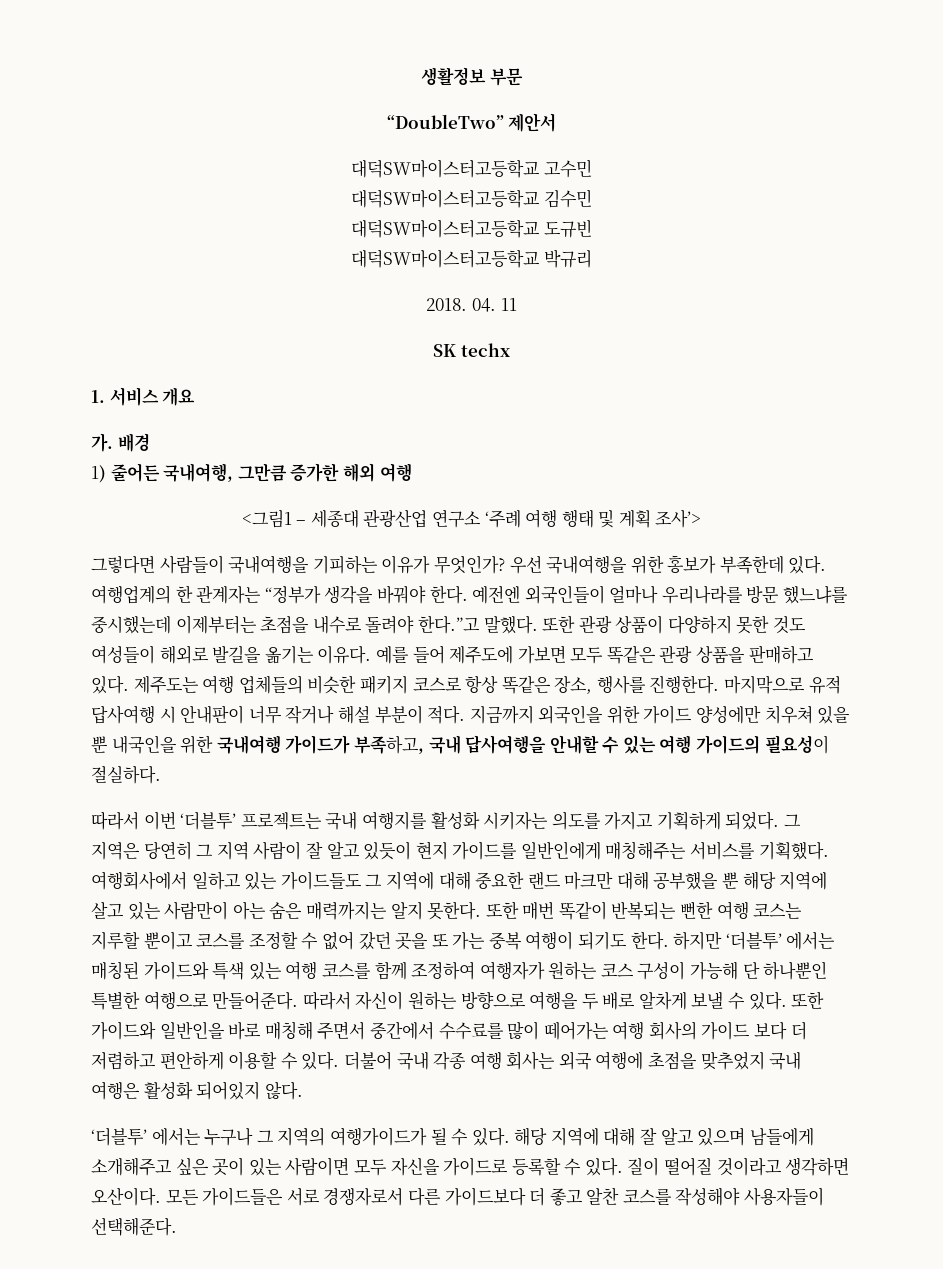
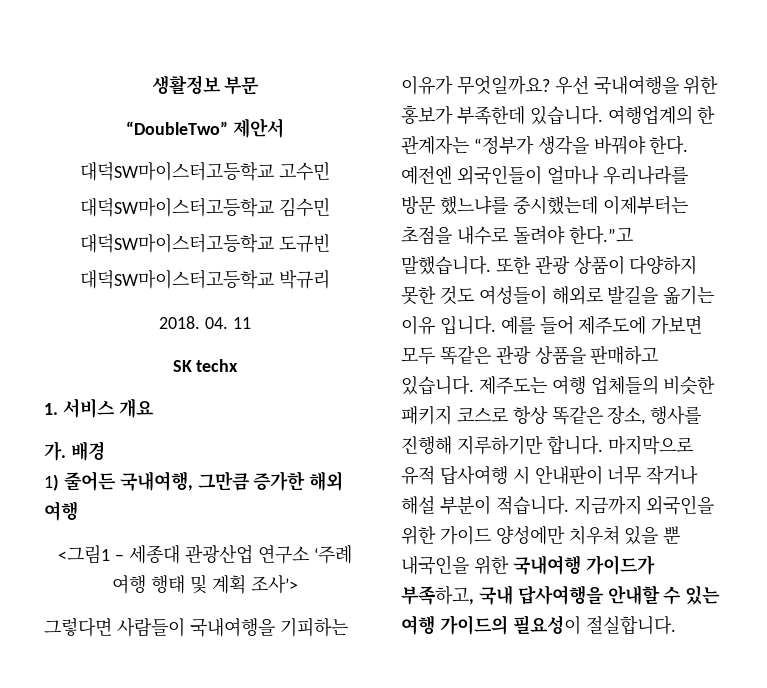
- 그렇다면 사람들이 국내여행을 기피하는 이유가 무엇인가?
+ 그렇다면 사람들이 국내여행을 기피하는 이유가 무엇일까요?
- 우선 국내여행을 위한 홍보가 부족한데 있다.
+ 우선 국내여행을 위한 홍보가 부족한데 있습니다.
- 예전엔 외국인들이 얼마나 우리나라를 방문 했느냐를 중시했는데 이제부터는 초점을 내수로 돌려야 한다.”고 말했다.
+ 예전엔 외국인들이 얼마나 우리나라를 방문 했느냐를 중시했는데 이제부터는 초점을 내수로 돌려야 한다.”고 말했습니다.
- 또한 관광 상품이 다양하지 못한 것도 여성들이 해외로 발길을 옮기는 이유다.
+ 또한 관광 상품이 다양하지 못한 것도 여성들이 해외로 발길을 옮기는 이유 입니다.
- 예를 들어 제주도에 가보면 모두 똑같은 관광 상품을 판매하고 있다.
+ 예를 들어 제주도에 가보면 모두 똑같은 관광 상품을 판매하고 있습니다.
- 제주도는 여행 업체들의 비슷한 패키지 코스로 항상 똑같은 장소, 행사를 진행한다.
+ 제주도는 여행 업체들의 비슷한 패키지 코스로 항상 똑같은 장소, 행사를 진행해 지루하기만 합니다.
- 마지막으로 유적 답사여행 시 안내판이 너무 작거나 해설 부분이 적다.
+ 마지막으로 유적 답사여행 시 안내판이 너무 작거나 해설 부분이 적습니다.
- 지금까지 외국인을 위한 가이드 양성에만 치우쳐 있을 뿐 내국인을 위한 국내여행 가이드가 부족하고, 국내 답사여행을 안내할 수 있는 여행 가이드의 필요성이 절실하다.
- 따라서 이번 ‘더블투’ 프로젝트는 국내 여행지를 활성화 시키자는 의도를 가지고 기획하게 되었다. 그 지역은 당연히 그 지역 사람이 잘 알고 있듯이 현지 가이드를 일반인에게 매칭해주는 서비스를 기획했다. 여행회사에서 일하고 있는 가이드들도 그 지역에 대해 중요한 랜드 마크만 대해 공부했을 뿐 해당 지역에 살고 있는 사람만이 아는 숨은 매력까지는 알지 못한다. 또한 매번 똑같이 반복되는 뻔한 여행 코스는 지루할 뿐이고 코스를 조정할 수 없어 갔던 곳을 또 가는 중복 여행이 되기도 한다. 하지만 ‘더블투’ 에서는 매칭된 가이드와 특색 있는 여행 코스를 함께 조정하여 여행자가 원하는 코스 구성이 가능해 단 하나뿐인 특별한 여행으로 만들어준다. 따라서 자신이 원하는 방향으로 여행을 두 배로 알차게 보낼 수 있다. 또한 가이드와 일반인을 바로 매칭해 주면서 중간에서 수수료를 많이 떼어가는 여행 회사의 가이드 보다 더 저렴하고 편안하게 이용할 수 있다. 더불어 국내 각종 여행 회사는 외국 여행에 초점을 맞추었지 국내 여행은 활성화 되어있지 않다.
- ‘더블투’ 에서는 누구나 그 지역의 여행가이드가 될 수 있다. 해당 지역에 대해 잘 알고 있으며 남들에게 소개해주고 싶은 곳이 있는 사람이면 모두 자신을 가이드로 등록할 수 있다. 질이 떨어질 것이라고 생각하면 오산이다. 모든 가이드들은 서로 경쟁자로서 다른 가이드보다 더 좋고 알찬 코스를 작성해야 사용자들이 선택해준다.
+ 지금까지 외국인을 위한 가이드 양성에만 치우쳐 있을 뿐 내국인을 위한 국내여행 가이드가 부족하고, 국내 답사여행을 안내할 수 있는 여행 가이드의 필요성이 절실합니다.

